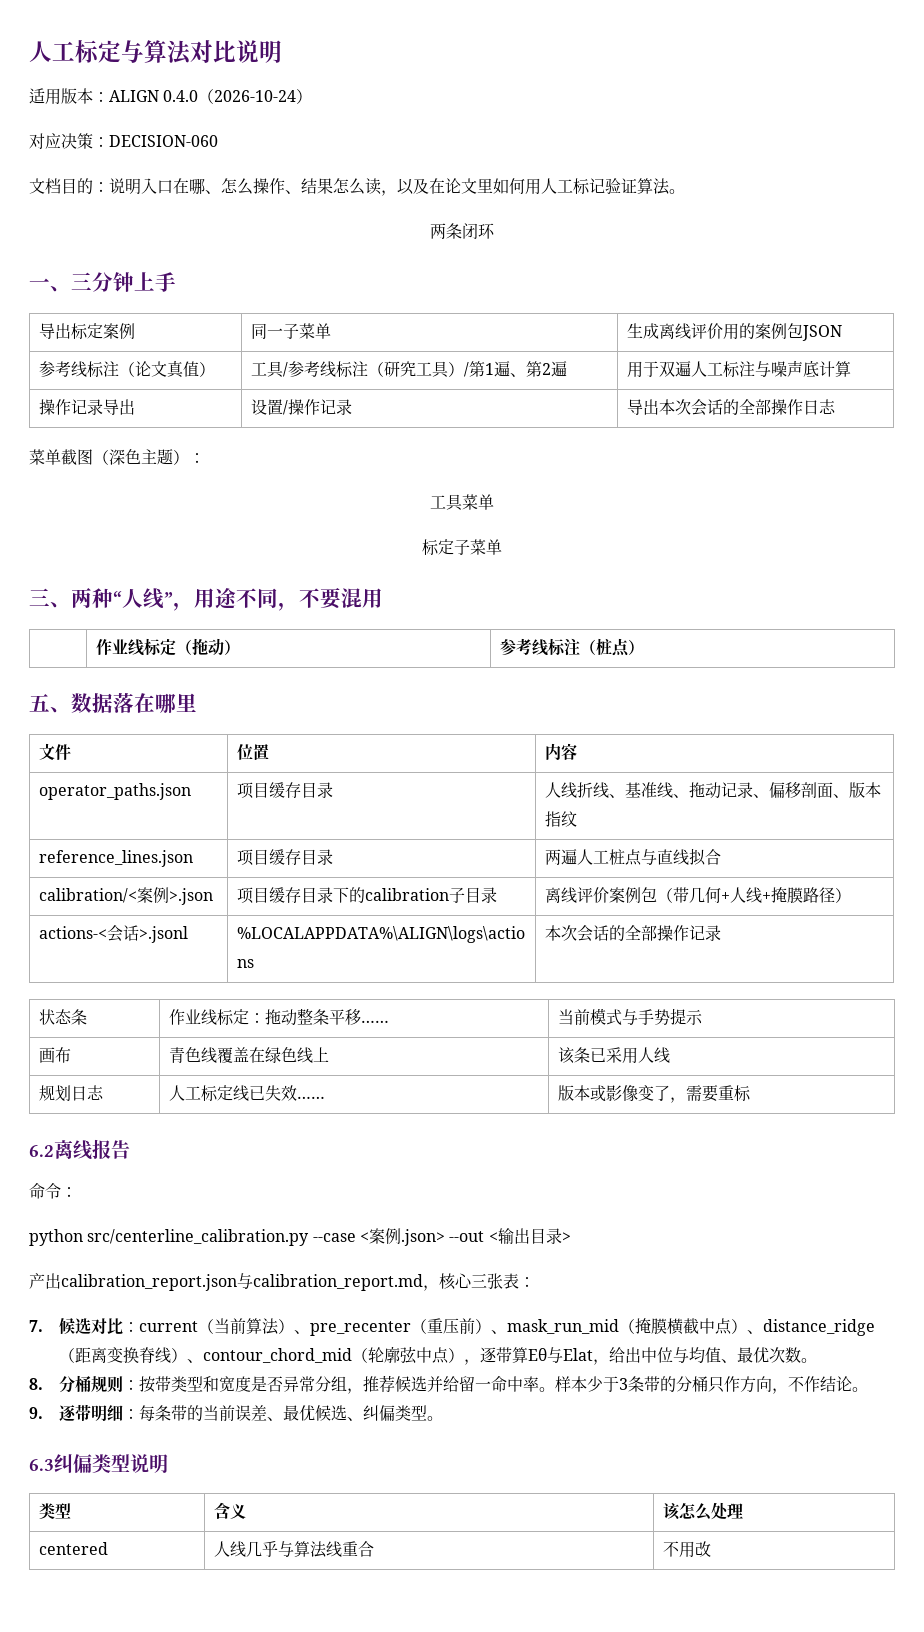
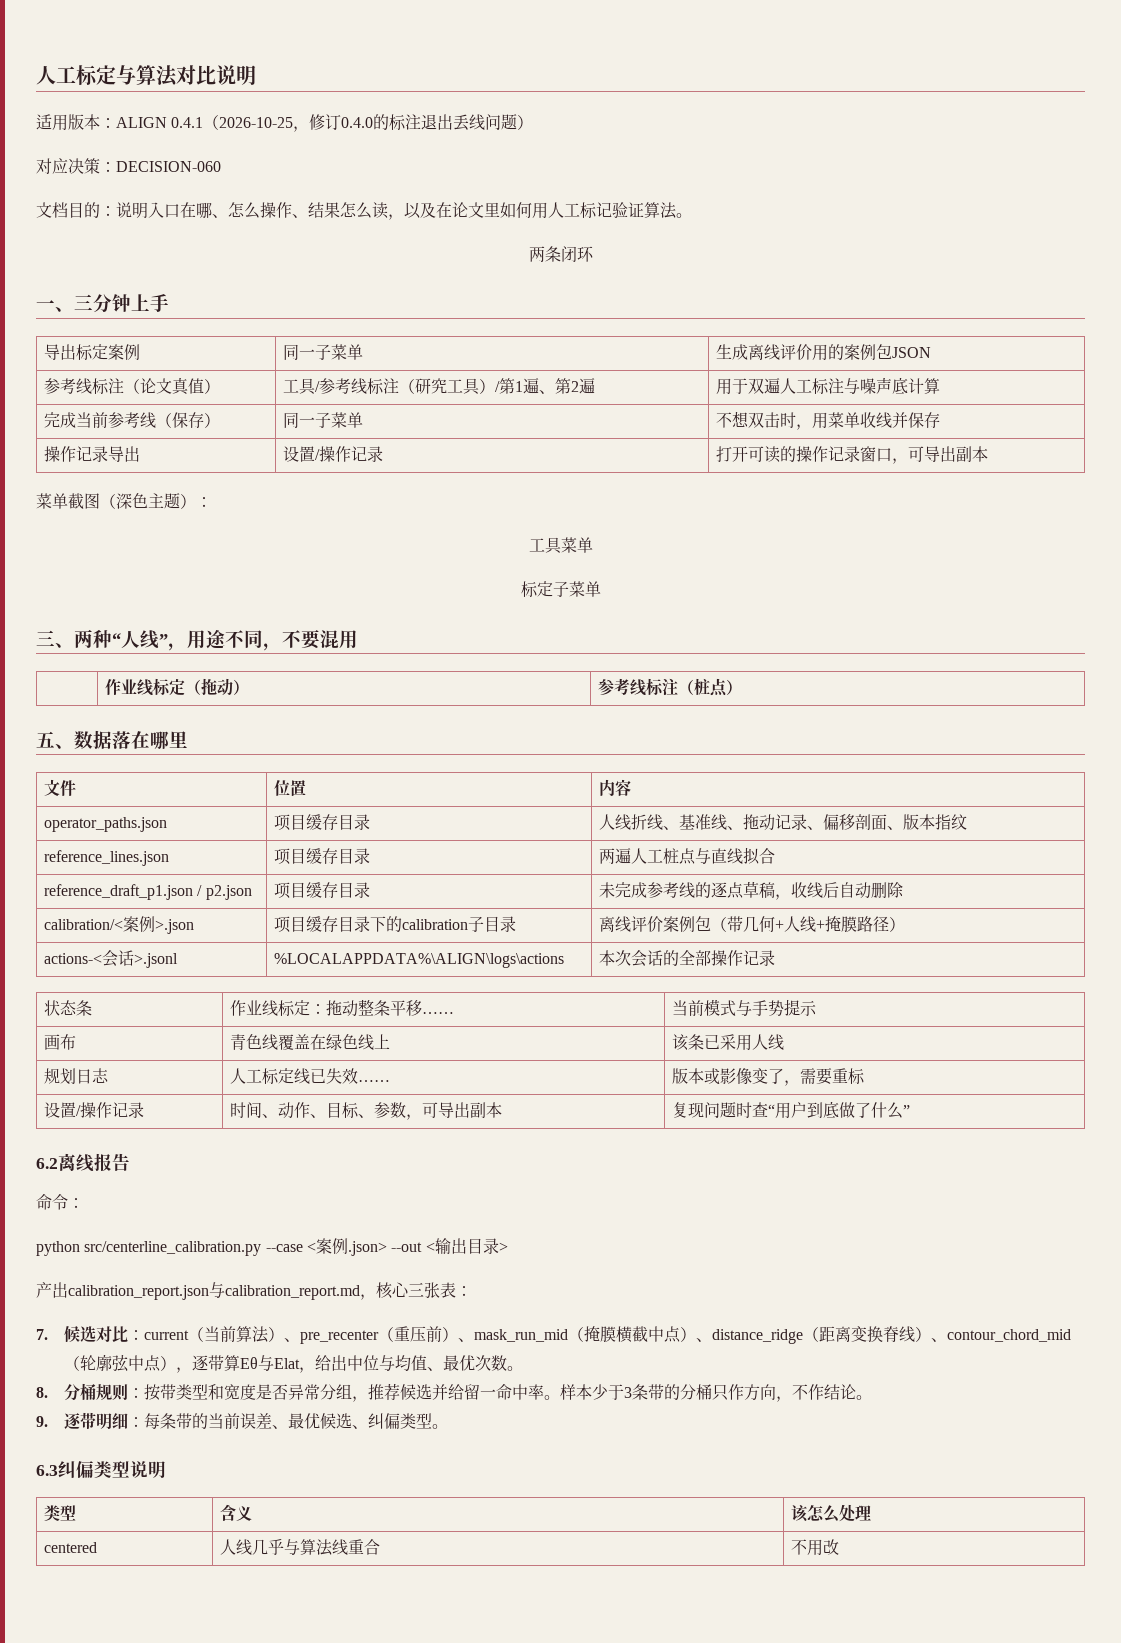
- 适用版本：ALIGN 0.4.0（2026-10-24）
+ 适用版本：ALIGN 0.4.1（2026-10-25，修订0.4.0的标注退出丢线问题）
+ 完成当前参考线（保存） | 同一子菜单 | 不想双击时，用菜单收线并保存
- 操作记录导出 | 设置/操作记录 | 导出本次会话的全部操作日志
+ 操作记录导出 | 设置/操作记录 | 打开可读的操作记录窗口，可导出副本
+ reference_draft_p1.json / p2.json | 项目缓存目录 | 未完成参考线的逐点草稿，收线后自动删除
+ 设置/操作记录 | 时间、动作、目标、参数，可导出副本 | 复现问题时查“用户到底做了什么”

